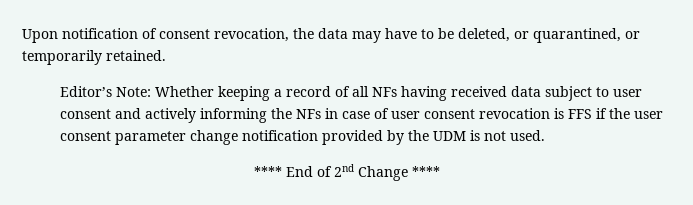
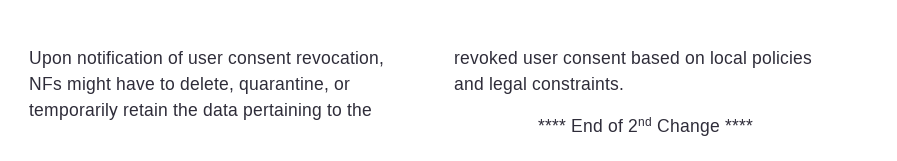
- Upon notification of consent revocation, the data may have to be deleted, or quarantined, or temporarily retained.
- Editor’s Note: Whether keeping a record of all NFs having received data subject to user consent and actively informing the NFs in case of user consent revocation is FFS if the user consent parameter change notification provided by the UDM is not used.
+ Upon notification of user consent revocation, NFs might have to delete, quarantine, or temporarily retain the data pertaining to the revoked user consent based on local policies and legal constraints.

